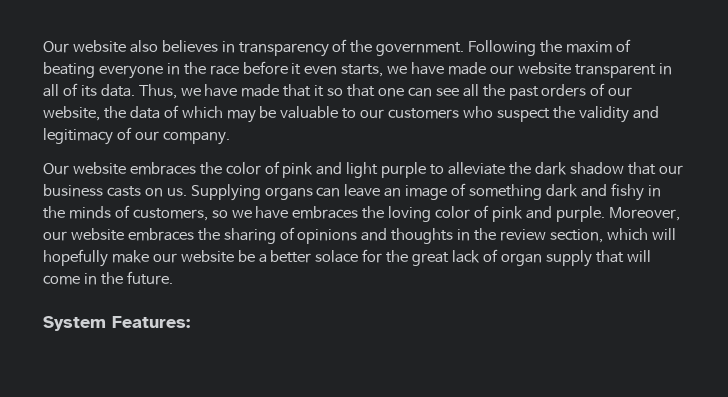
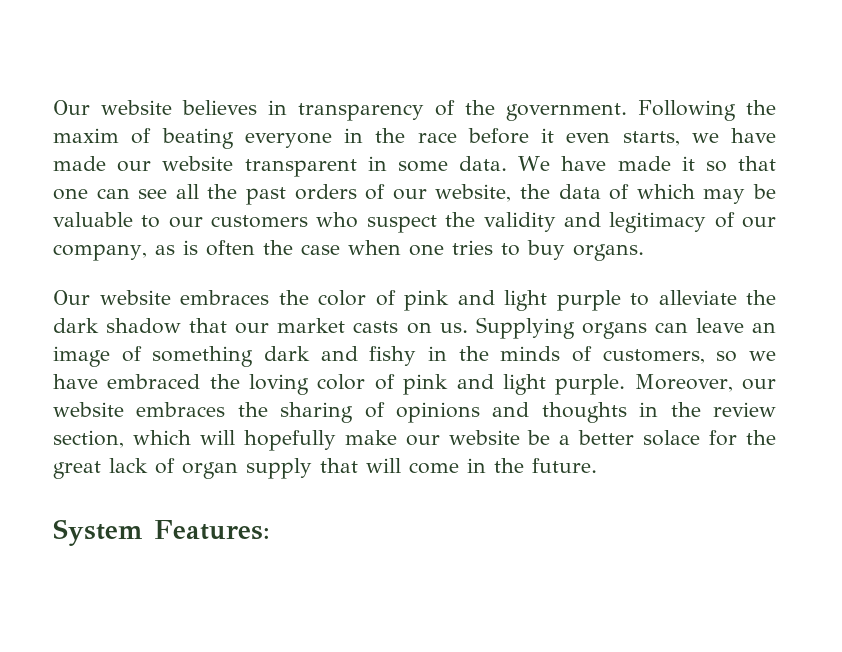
- Our website also believes in transparency of the government.
+ Our website believes in transparency of the government.
- Following the maxim of beating everyone in the race before it even starts, we have made our website transparent in all of its data. Thus, we have made that it so that one can see all the past orders of our website, the data of which may be valuable to our customers who suspect the validity and legitimacy of our company.
+ Following the maxim of beating everyone in the race before it even starts, we have made our website transparent in some data. We have made it so that one can see all the past orders of our website, the data of which may be valuable to our customers who suspect the validity and legitimacy of our company, as is often the case when one tries to buy organs.
- Our website embraces the color of pink and light purple to alleviate the dark shadow that our business casts on us.
+ Our website embraces the color of pink and light purple to alleviate the dark shadow that our market casts on us.
- Supplying organs can leave an image of something dark and fishy in the minds of customers, so we have embraces the loving color of pink and purple.
+ Supplying organs can leave an image of something dark and fishy in the minds of customers, so we have embraced the loving color of pink and light purple.

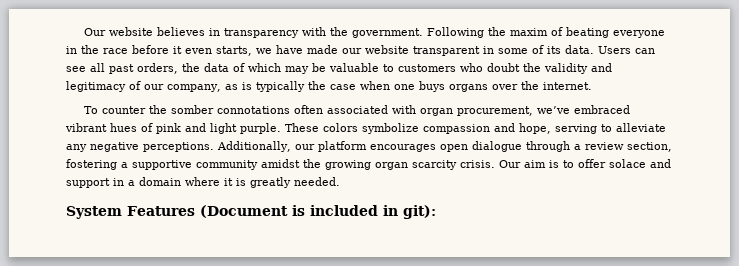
- Our website believes in transparency of the government.
+ Our website believes in transparency with the government.
- Following the maxim of beating everyone in the race before it even starts, we have made our website transparent in some data. We have made it so that one can see all the past orders of our website, the data of which may be valuable to our customers who suspect the validity and legitimacy of our company, as is often the case when one tries to buy organs.
- Our website embraces the color of pink and light purple to alleviate the dark shadow that our market casts on us. Supplying organs can leave an image of something dark and fishy in the minds of customers, so we have embraced the loving color of pink and light purple.
+ Following the maxim of beating everyone in the race before it even starts, we have made our website transparent in some of its data. Users can see all past orders, the data of which may be valuable to customers who doubt the validity and legitimacy of our company, as is typically the case when one buys organs over the internet.
+ To counter the somber connotations often associated with organ procurement, we’ve embraced vibrant hues of pink and light purple.
- Moreover, our website embraces the sharing of opinions and thoughts in the review section, which will hopefully make our website be a better solace for the great lack of organ supply that will come in the future.
- System Features:
+ These colors symbolize compassion and hope, serving to alleviate any negative perceptions. Additionally, our platform encourages open dialogue through a review section, fostering a supportive community amidst the growing organ scarcity crisis. Our aim is to offer solace and support in a domain where it is greatly needed.
+ System Features (Document is included in git):

